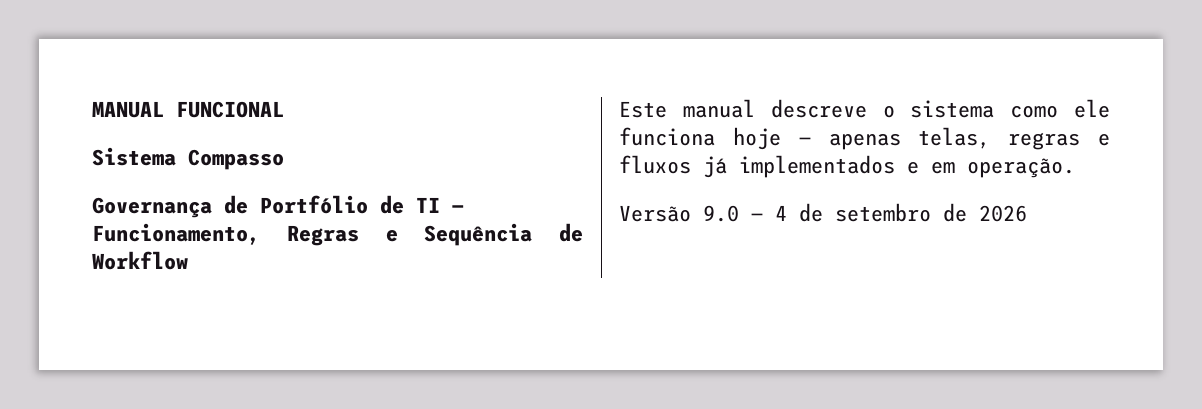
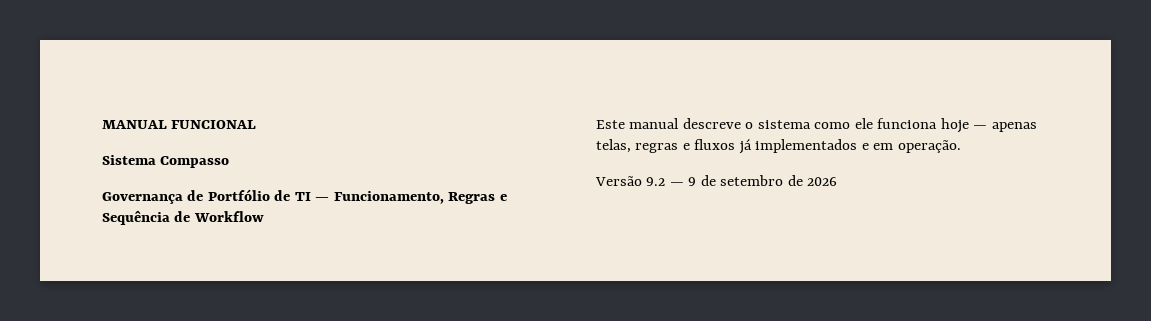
- Versão 9.0 — 4 de setembro de 2026
+ Versão 9.2 — 9 de setembro de 2026

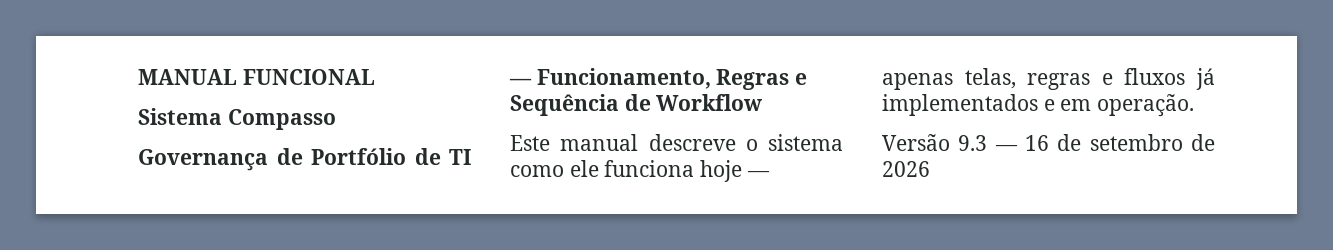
- Versão 9.2 — 9 de setembro de 2026
+ Versão 9.3 — 16 de setembro de 2026

